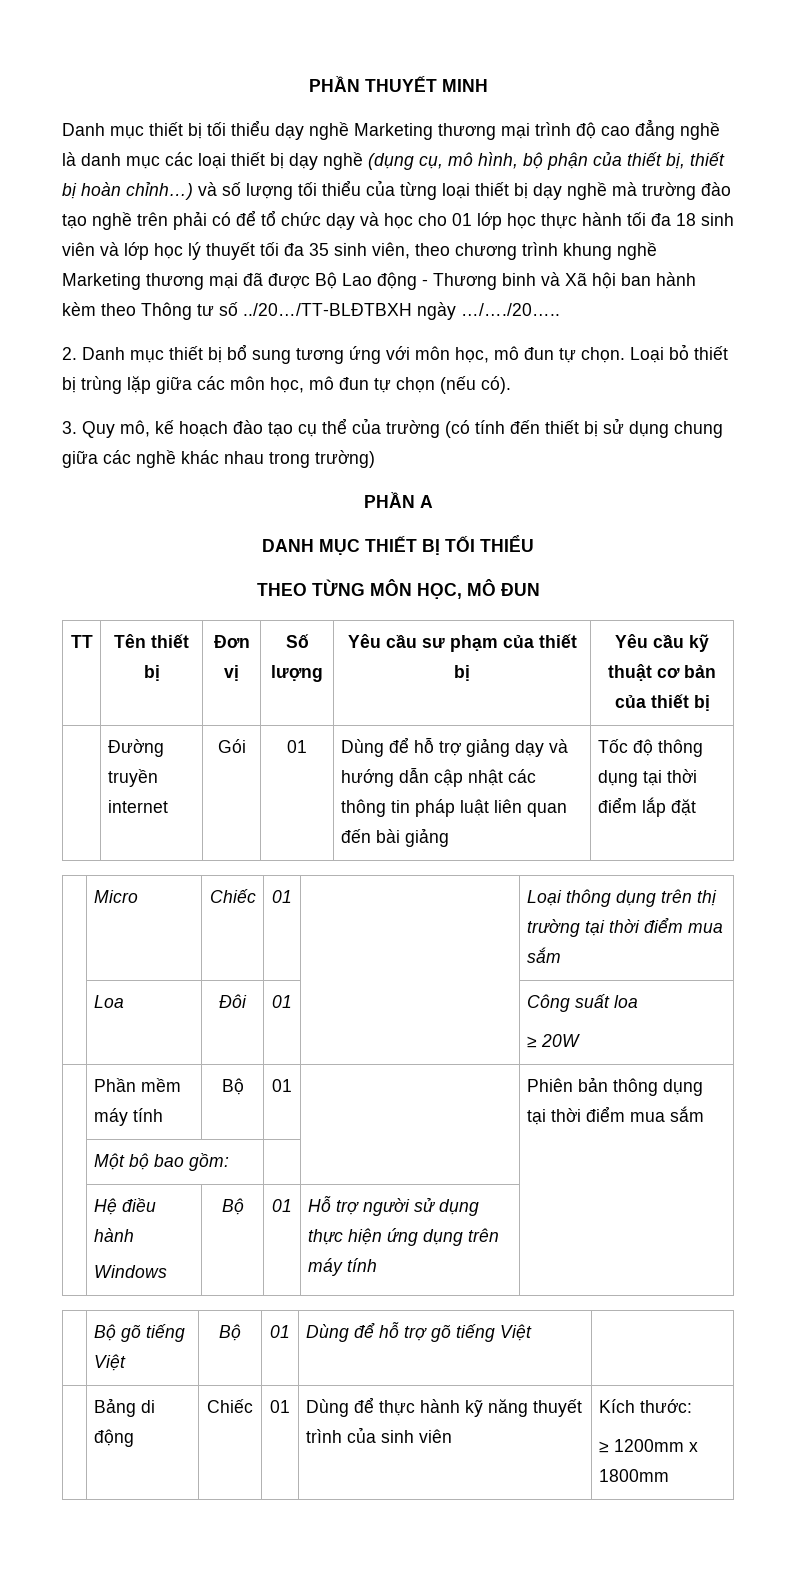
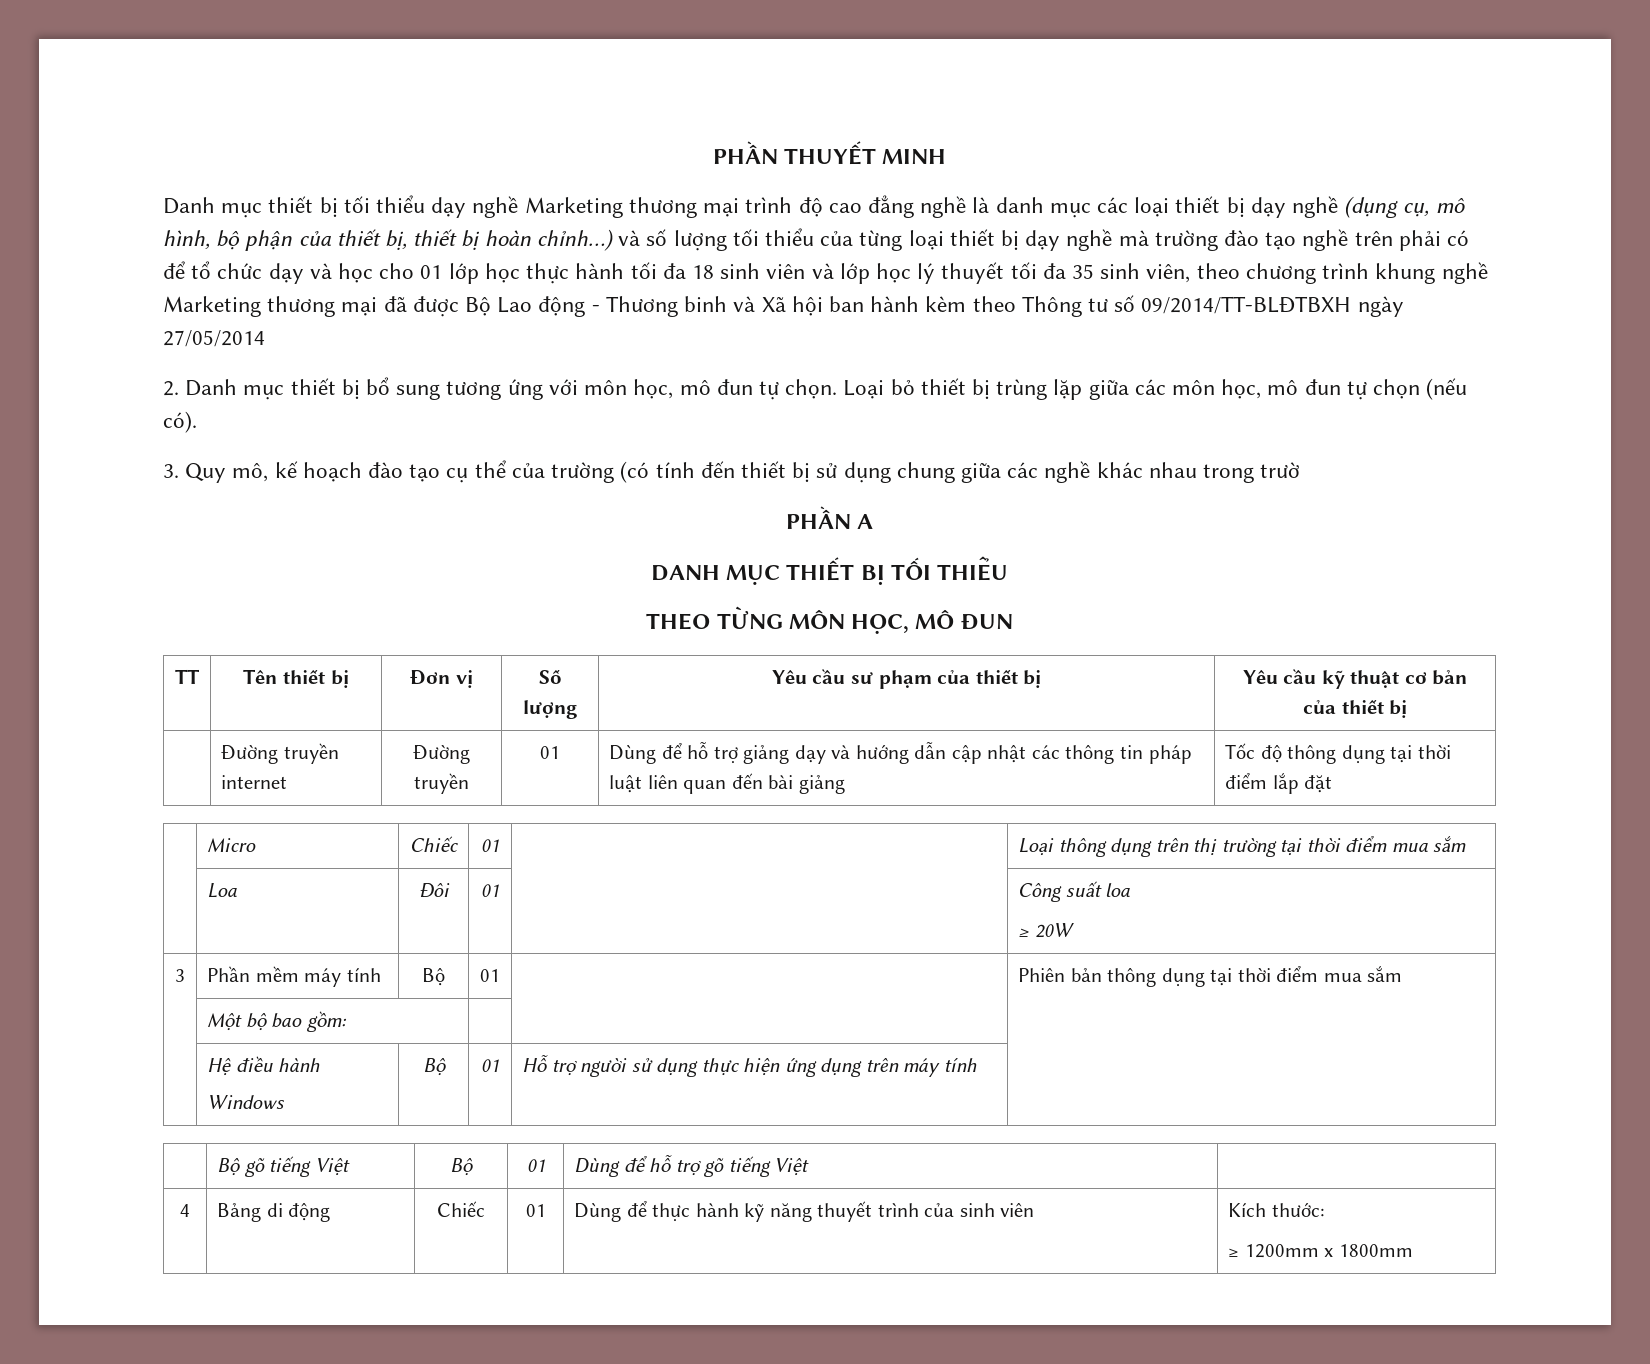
- Danh mục thiết bị tối thiểu dạy nghề Marketing thương mại trình độ cao đẳng nghề là danh mục các loại thiết bị dạy nghề (dụng cụ, mô hình, bộ phận của thiết bị, thiết bị hoàn chỉnh…) và số lượng tối thiểu của từng loại thiết bị dạy nghề mà trường đào tạo nghề trên phải có để tổ chức dạy và học cho 01 lớp học thực hành tối đa 18 sinh viên và lớp học lý thuyết tối đa 35 sinh viên, theo chương trình khung nghề Marketing thương mại đã được Bộ Lao động - Thương binh và Xã hội ban hành kèm theo Thông tư số ../20…/TT-BLĐTBXH ngày …/…./20…..
+ Danh mục thiết bị tối thiểu dạy nghề Marketing thương mại trình độ cao đẳng nghề là danh mục các loại thiết bị dạy nghề (dụng cụ, mô hình, bộ phận của thiết bị, thiết bị hoàn chỉnh…) và số lượng tối thiểu của từng loại thiết bị dạy nghề mà trường đào tạo nghề trên phải có để tổ chức dạy và học cho 01 lớp học thực hành tối đa 18 sinh viên và lớp học lý thuyết tối đa 35 sinh viên, theo chương trình khung nghề Marketing thương mại đã được Bộ Lao động - Thương binh và Xã hội ban hành kèm theo Thông tư số 09/2014/TT-BLĐTBXH ngày 27/05/2014
- 3. Quy mô, kế hoạch đào tạo cụ thể của trường (có tính đến thiết bị sử dụng chung giữa các nghề khác nhau trong trường)
+ 3. Quy mô, kế hoạch đào tạo cụ thể của trường (có tính đến thiết bị sử dụng chung giữa các nghề khác nhau trong trườ
- | Đường truyền internet | Gói | 01 | Dùng để hỗ trợ giảng dạy và hướng dẫn cập nhật các thông tin pháp luật liên quan đến bài giảng | Tốc độ thông dụng tại thời điểm lắp đặt
+ | Đường truyền internet | Đường truyền | 01 | Dùng để hỗ trợ giảng dạy và hướng dẫn cập nhật các thông tin pháp luật liên quan đến bài giảng | Tốc độ thông dụng tại thời điểm lắp đặt
- | Phần mềm máy tính | Bộ | 01 | | Phiên bản thông dụng tại thời điểm mua sắm
+ 3 | Phần mềm máy tính | Bộ | 01 | | Phiên bản thông dụng tại thời điểm mua sắm
- | Bảng di động | Chiếc | 01 | Dùng để thực hành kỹ năng thuyết trình của sinh viên | Kích thước:
+ 4 | Bảng di động | Chiếc | 01 | Dùng để thực hành kỹ năng thuyết trình của sinh viên | Kích thước:

